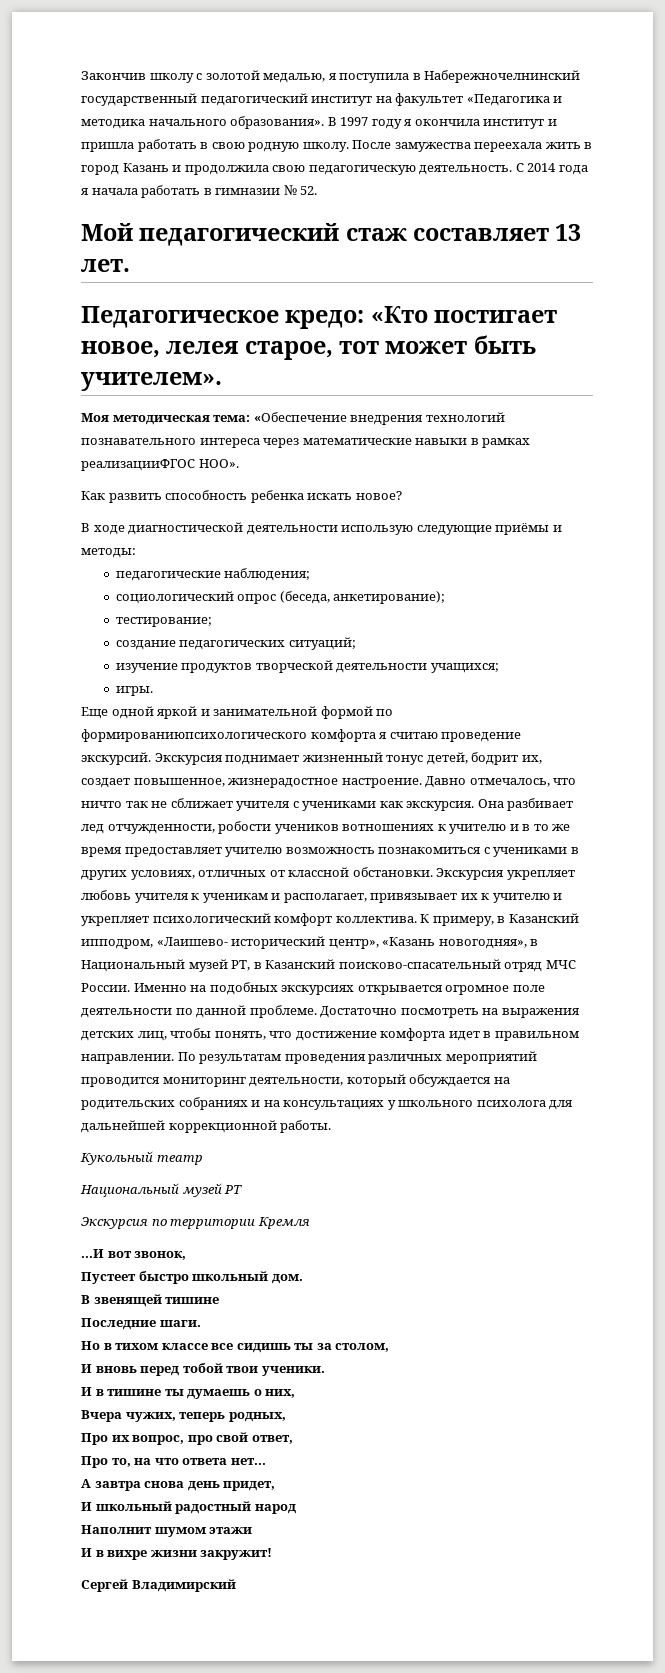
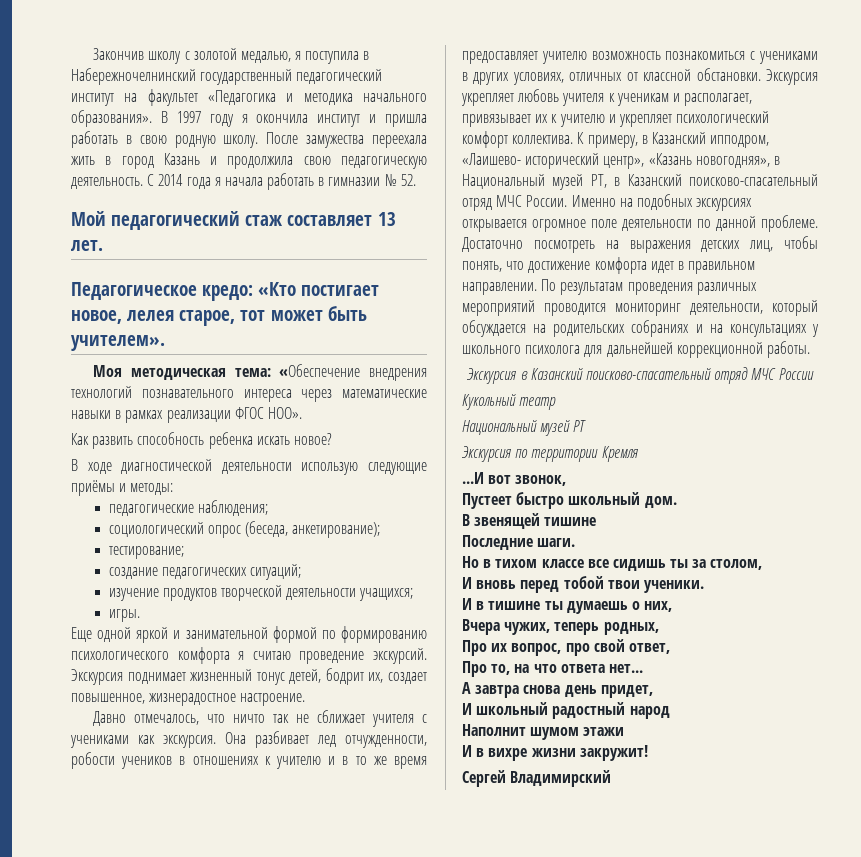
- Моя методическая тема: «Обеспечение внедрения технологий познавательного интереса через математические навыки в рамках реализацииФГОС НОО».
+ Моя методическая тема: «Обеспечение внедрения технологий познавательного интереса через математические навыки в рамках реализации ФГОС НОО».
- Еще одной яркой и занимательной формой по формированиюпсихологического комфорта я считаю проведение экскурсий.
+ Еще одной яркой и занимательной формой по формированию психологического комфорта я считаю проведение экскурсий.
- Экскурсия поднимает жизненный тонус детей, бодрит их, создает повышенное, жизнерадостное настроение. Давно отмечалось, что ничто так не сближает учителя с учениками как экскурсия.
+ Экскурсия поднимает жизненный тонус детей, бодрит их, создает повышенное, жизнерадостное настроение.
+ Давно отмечалось, что ничто так не сближает учителя с учениками как экскурсия.
- Она разбивает лед отчужденности, робости учеников вотношениях к учителю и в то же время предоставляет учителю возможность познакомиться с учениками в других условиях, отличных от классной обстановки.
+ Она разбивает лед отчужденности, робости учеников в отношениях к учителю и в то же время предоставляет учителю возможность познакомиться с учениками в других условиях, отличных от классной обстановки.
+ Экскурсия в Казанский поисково-спасательный отряд МЧС России

